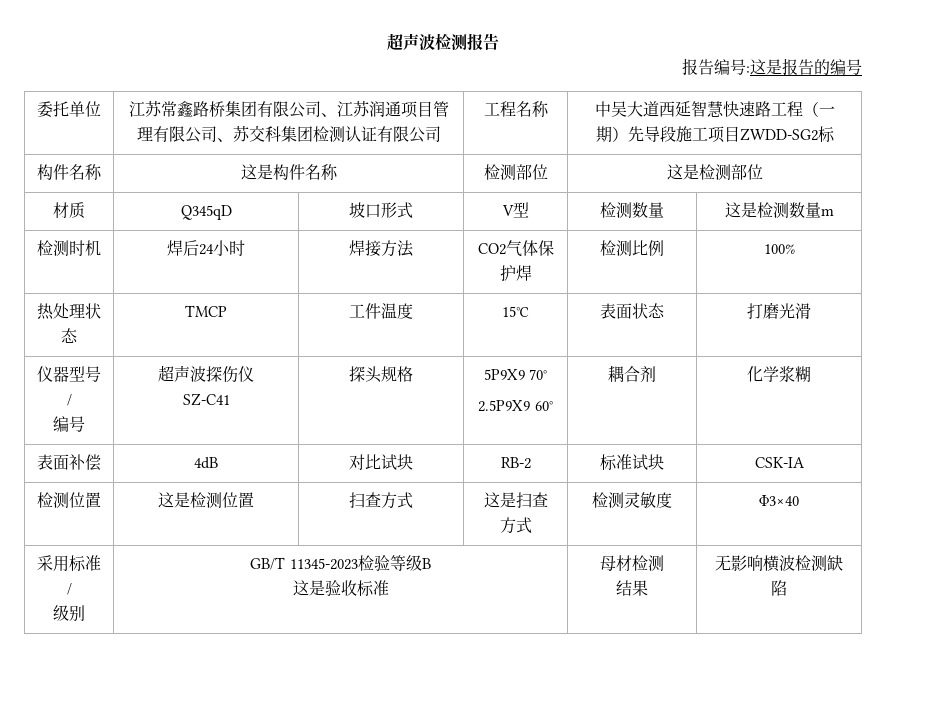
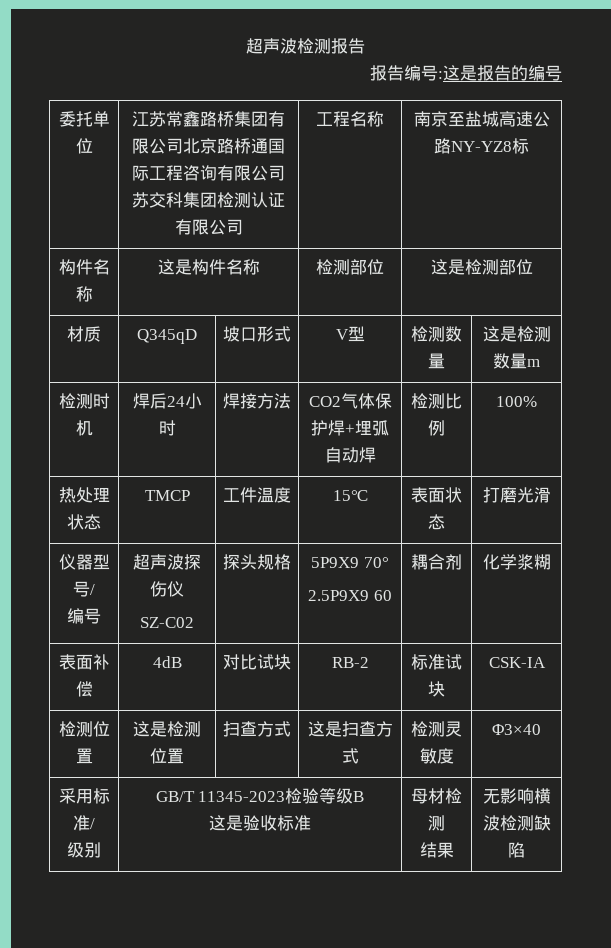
- 委托单位 | 江苏常鑫路桥集团有限公司、江苏润通项目管理有限公司、苏交科集团检测认证有限公司 | 工程名称 | 中吴大道西延智慧快速路工程（一期）先导段施工项目ZWDD-SG2标
+ 委托单位 | 江苏常鑫路桥集团有限公司北京路桥通国际工程咨询有限公司苏交科集团检测认证有限公司 | 工程名称 | 南京至盐城高速公路NY-YZ8标
- 检测时机 | 焊后24小时 | 焊接方法 | CO2气体保护焊 | 检测比例 | 100%
+ 检测时机 | 焊后24小时 | 焊接方法 | CO2气体保护焊+埋弧自动焊 | 检测比例 | 100%
  仪器型号/
  编号 | 超声波探伤仪
- SZ-C41 | 探头规格 | 5P9X9 70°
- 2.5P9X9 60° | 耦合剂 | 化学浆糊
+ SZ-C02 | 探头规格 | 5P9X9 70°
+ 2.5P9X9 60 | 耦合剂 | 化学浆糊

